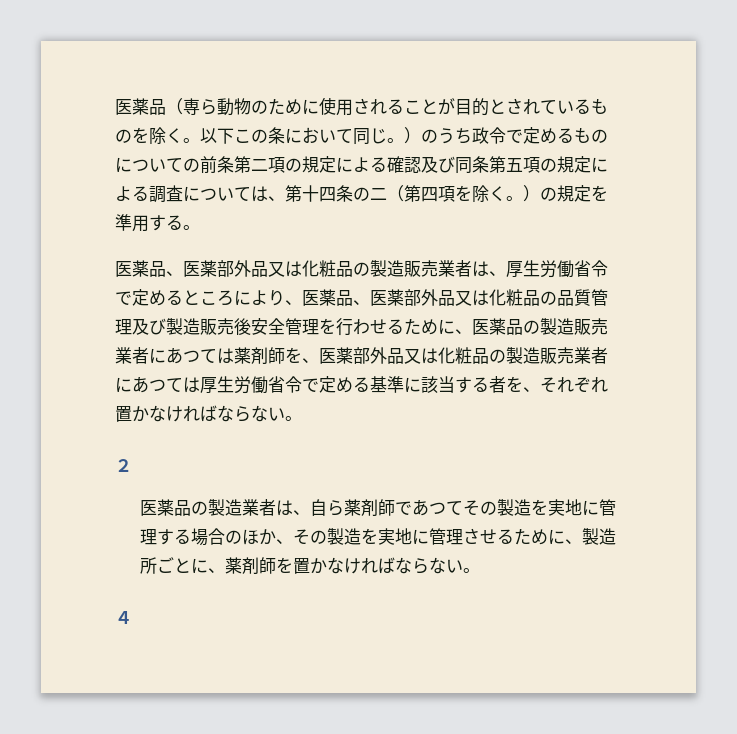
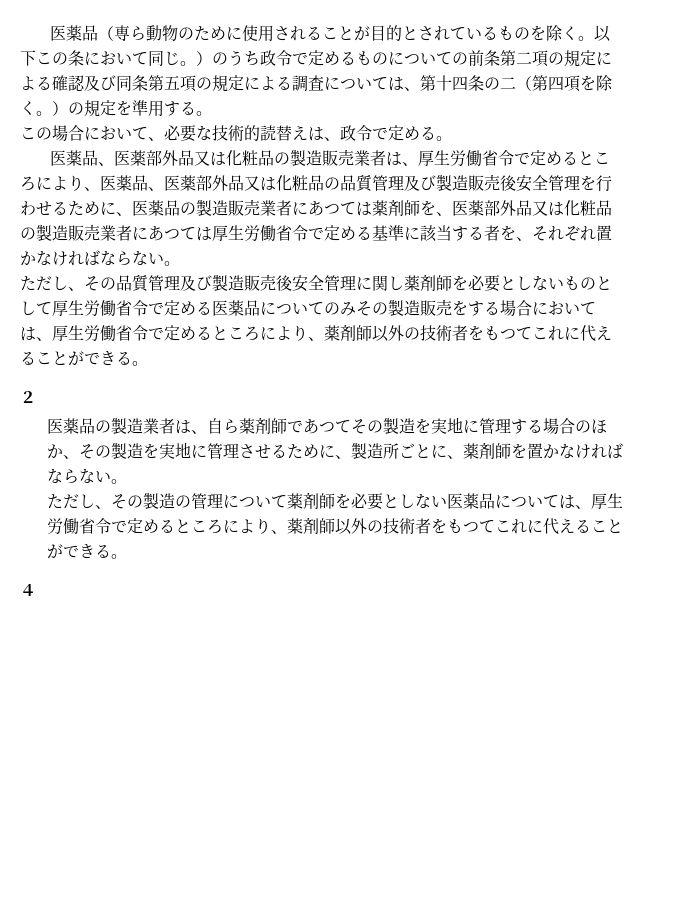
+ この場合において、必要な技術的読替えは、政令で定める。
+ ただし、その品質管理及び製造販売後安全管理に関し薬剤師を必要としないものとして厚生労働省令で定める医薬品についてのみその製造販売をする場合においては、厚生労働省令で定めるところにより、薬剤師以外の技術者をもつてこれに代えることができる。
+ ただし、その製造の管理について薬剤師を必要としない医薬品については、厚生労働省令で定めるところにより、薬剤師以外の技術者をもつてこれに代えることができる。

